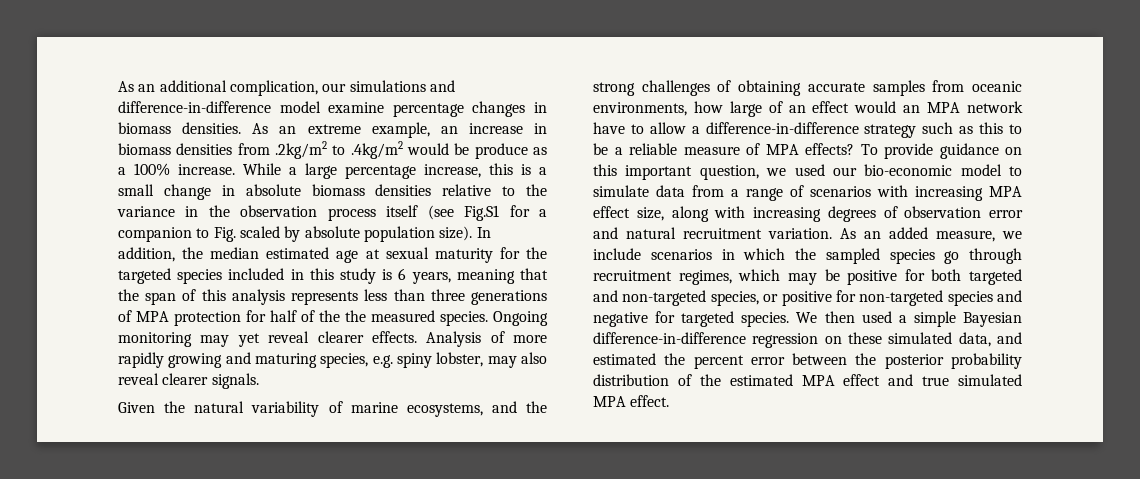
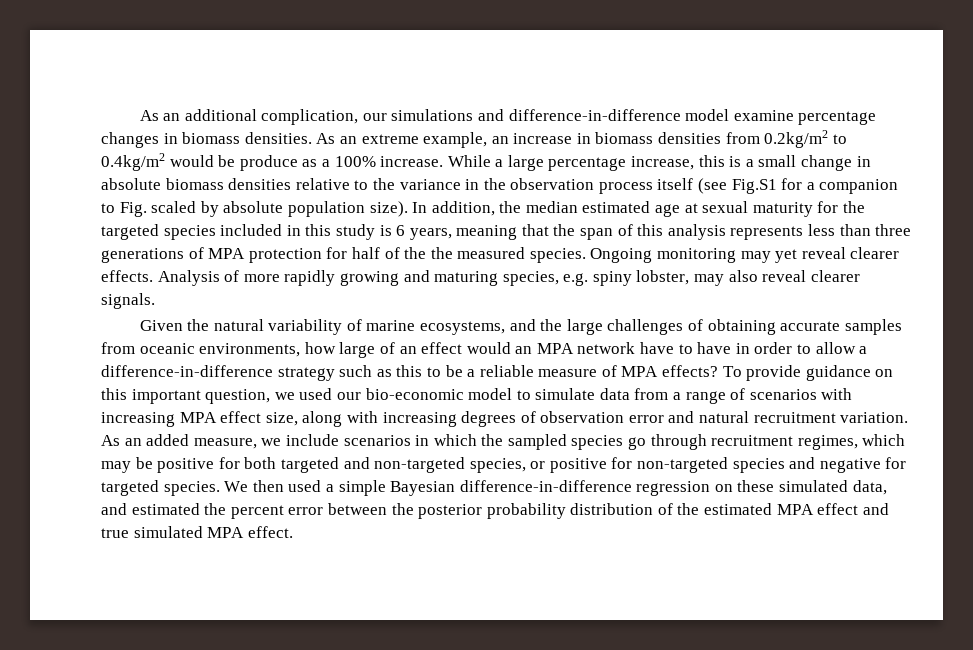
- As an extreme example, an increase in biomass densities from .2kg/m2 to .4kg/m2 would be produce as a 100% increase.
+ As an extreme example, an increase in biomass densities from 0.2kg/m2 to 0.4kg/m2 would be produce as a 100% increase.
- Given the natural variability of marine ecosystems, and the strong challenges of obtaining accurate samples from oceanic environments, how large of an effect would an MPA network have to allow a difference-in-difference strategy such as this to be a reliable measure of MPA effects?
+ Given the natural variability of marine ecosystems, and the large challenges of obtaining accurate samples from oceanic environments, how large of an effect would an MPA network have to have in order to allow a difference-in-difference strategy such as this to be a reliable measure of MPA effects?

